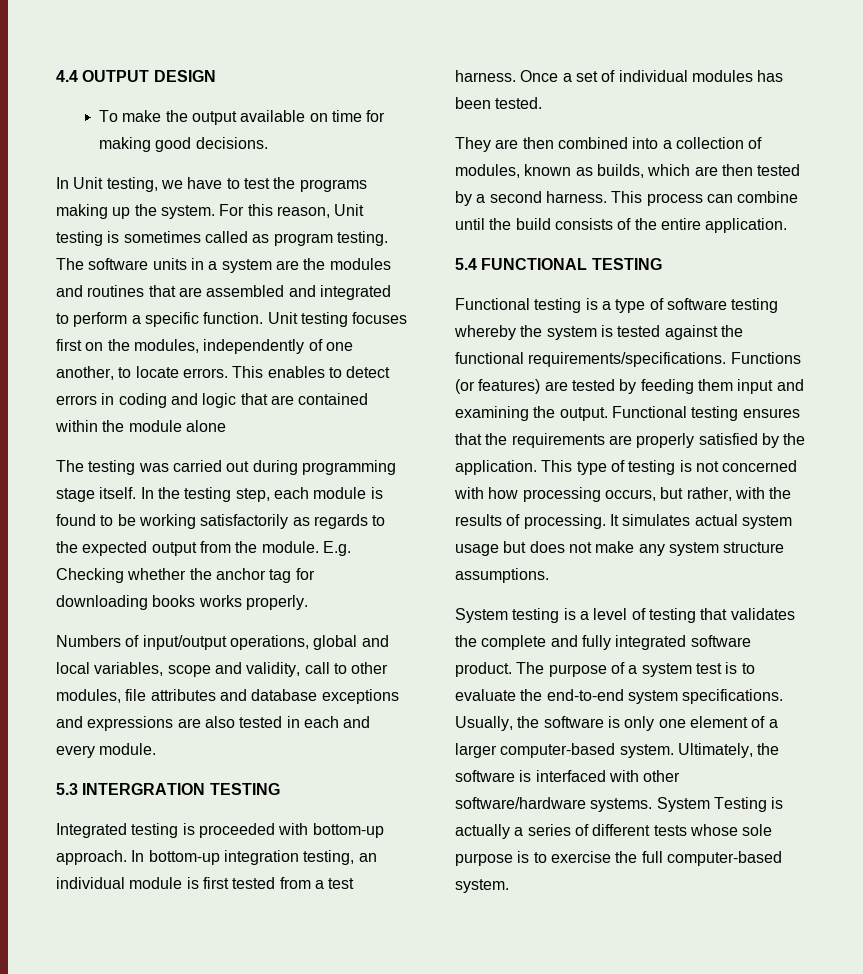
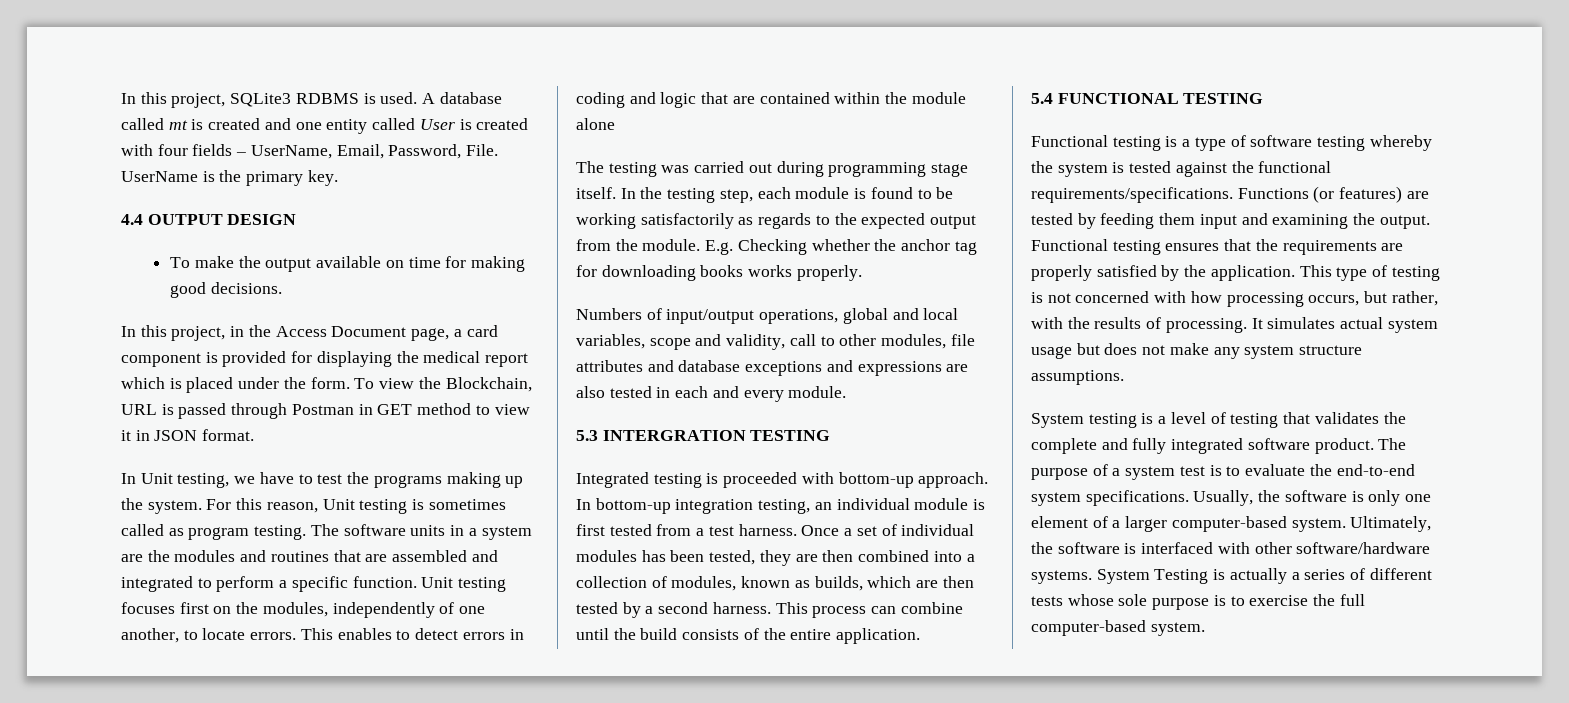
+ In this project, SQLite3 RDBMS is used. A database called mt is created and one entity called User is created with four fields – UserName, Email, Password, File. UserName is the primary key.
+ In this project, in the Access Document page, a card component is provided for displaying the medical report which is placed under the form. To view the Blockchain, URL is passed through Postman in GET method to view it in JSON format.
- Once a set of individual modules has been tested.
- They are then combined into a collection of modules, known as builds, which are then tested by a second harness.
+ Once a set of individual modules has been tested, they are then combined into a collection of modules, known as builds, which are then tested by a second harness.

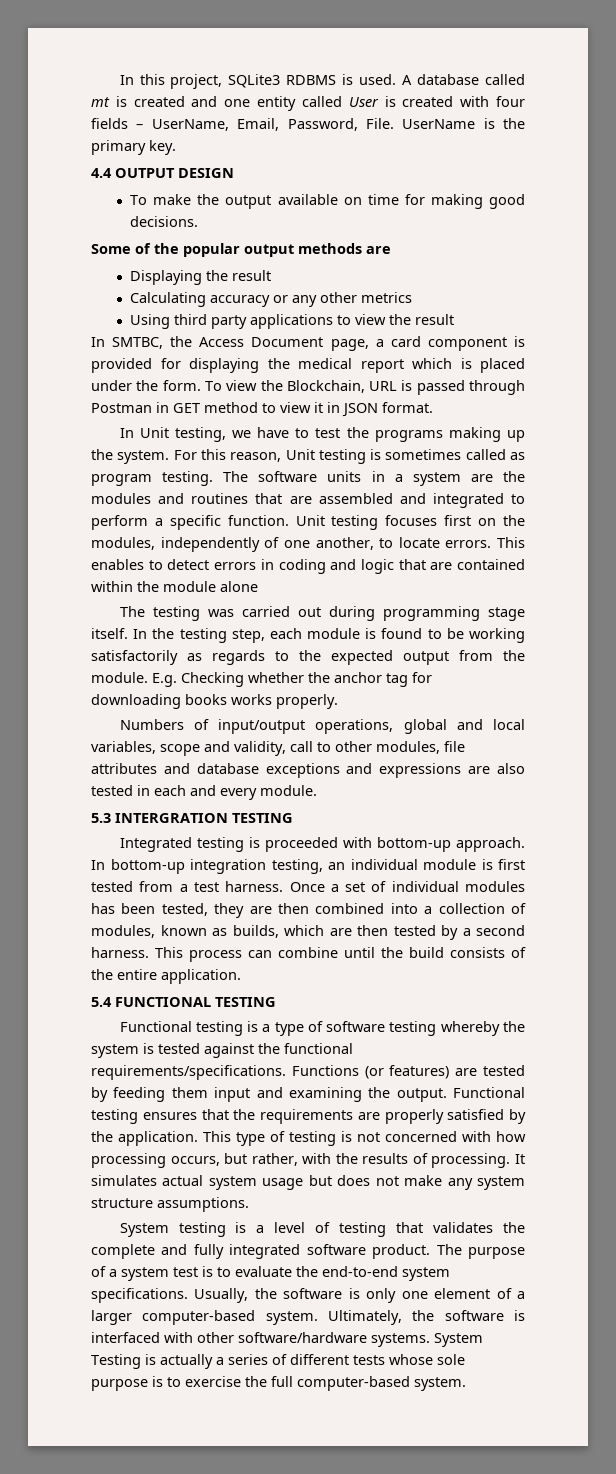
- In this project, in the Access Document page, a card component is provided for displaying the medical report which is placed under the form.
+ Some of the popular output methods are
+ Displaying the result
+ Calculating accuracy or any other metrics
+ Using third party applications to view the result
+ In SMTBC, the Access Document page, a card component is provided for displaying the medical report which is placed under the form.

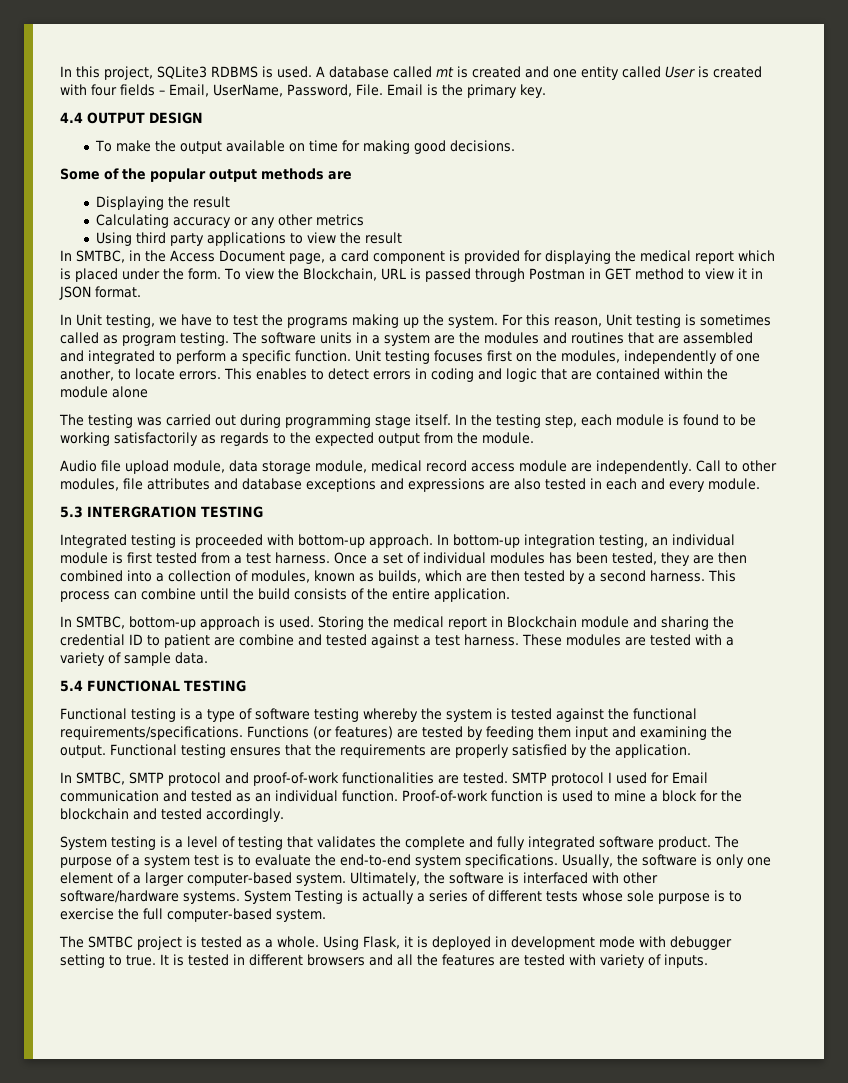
- A database called mt is created and one entity called User is created with four fields – UserName, Email, Password, File.
+ A database called mt is created and one entity called User is created with four fields – Email, UserName, Password, File.
- UserName is the primary key.
+ Email is the primary key.
- In SMTBC, the Access Document page, a card component is provided for displaying the medical report which is placed under the form.
+ In SMTBC, in the Access Document page, a card component is provided for displaying the medical report which is placed under the form.
- In the testing step, each module is found to be working satisfactorily as regards to the expected output from the module. E.g. Checking whether the anchor tag for downloading books works properly.
- Numbers of input/output operations, global and local variables, scope and validity, call to other modules, file attributes and database exceptions and expressions are also tested in each and every module.
+ In the testing step, each module is found to be working satisfactorily as regards to the expected output from the module.
+ Audio file upload module, data storage module, medical record access module are independently. Call to other modules, file attributes and database exceptions and expressions are also tested in each and every module.
+ In SMTBC, bottom-up approach is used. Storing the medical report in Blockchain module and sharing the credential ID to patient are combine and tested against a test harness. These modules are tested with a variety of sample data.
- Functional testing ensures that the requirements are properly satisfied by the application. This type of testing is not concerned with how processing occurs, but rather, with the results of processing. It simulates actual system usage but does not make any system structure assumptions.
+ Functional testing ensures that the requirements are properly satisfied by the application.
+ In SMTBC, SMTP protocol and proof-of-work functionalities are tested. SMTP protocol I used for Email communication and tested as an individual function. Proof-of-work function is used to mine a block for the blockchain and tested accordingly.
+ The SMTBC project is tested as a whole. Using Flask, it is deployed in development mode with debugger setting to true. It is tested in different browsers and all the features are tested with variety of inputs.

